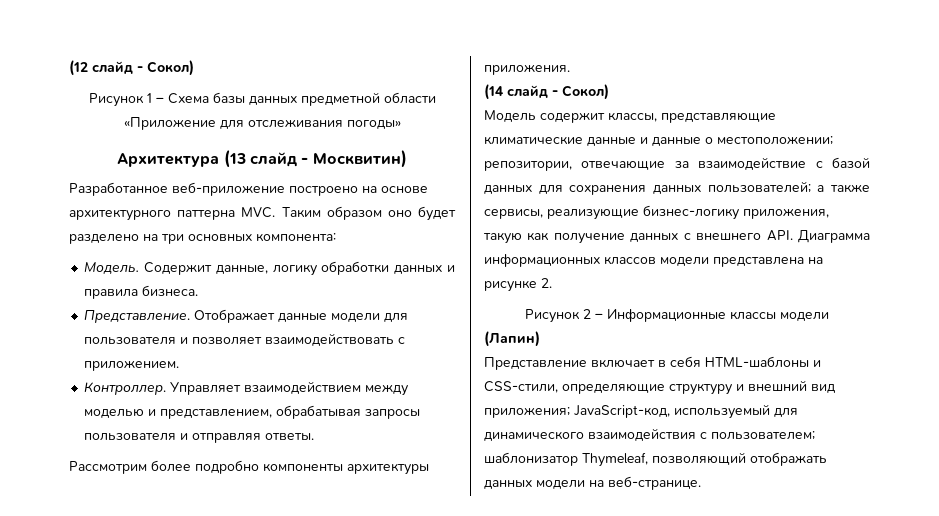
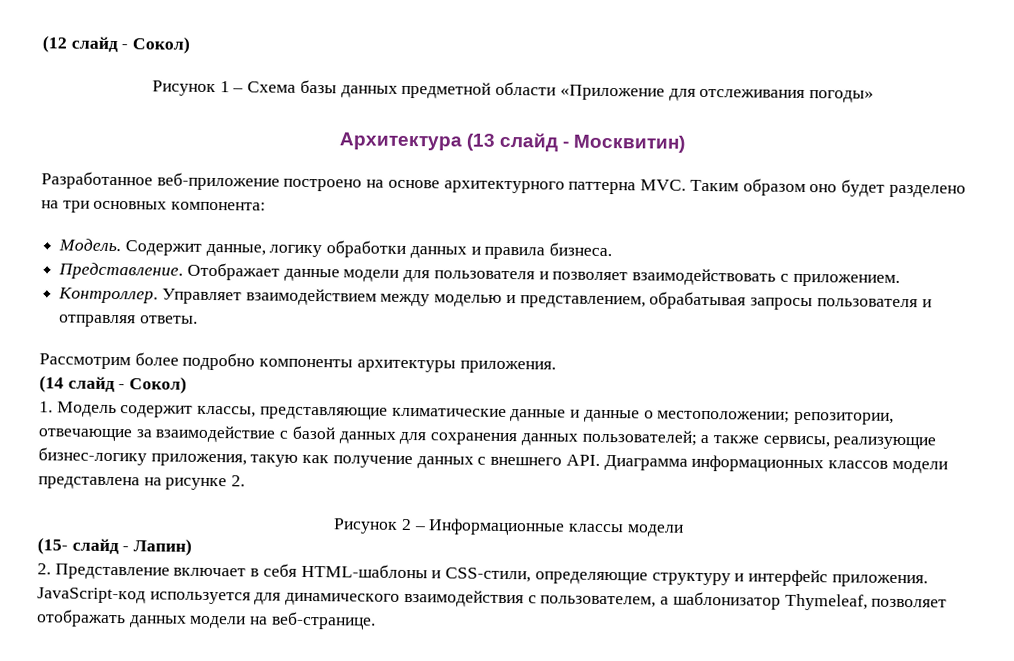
- Модель содержит классы, представляющие климатические данные и данные о местоположении; репозитории, отвечающие за взаимодействие с базой данных для сохранения данных пользователей; а также сервисы, реализующие бизнес-логику приложения, такую как получение данных с внешнего API. Диаграмма информационных классов модели представлена на рисунке 2.
+ 1. Модель содержит классы, представляющие климатические данные и данные о местоположении; репозитории, отвечающие за взаимодействие с базой данных для сохранения данных пользователей; а также сервисы, реализующие бизнес-логику приложения, такую как получение данных с внешнего API. Диаграмма информационных классов модели представлена на рисунке 2.
- (Лапин)
- Представление включает в себя HTML-шаблоны и CSS-стили, определяющие структуру и внешний вид приложения; JavaScript-код, используемый для динамического взаимодействия с пользователем; шаблонизатор Thymeleaf, позволяющий отображать данных модели на веб-странице.
+ (15- слайд - Лапин)
+ 2. Представление включает в себя HTML-шаблоны и CSS-стили, определяющие структуру и интерфейс приложения. JavaScript-код используется для динамического взаимодействия с пользователем, а шаблонизатор Thymeleaf, позволяет отображать данных модели на веб-странице.

